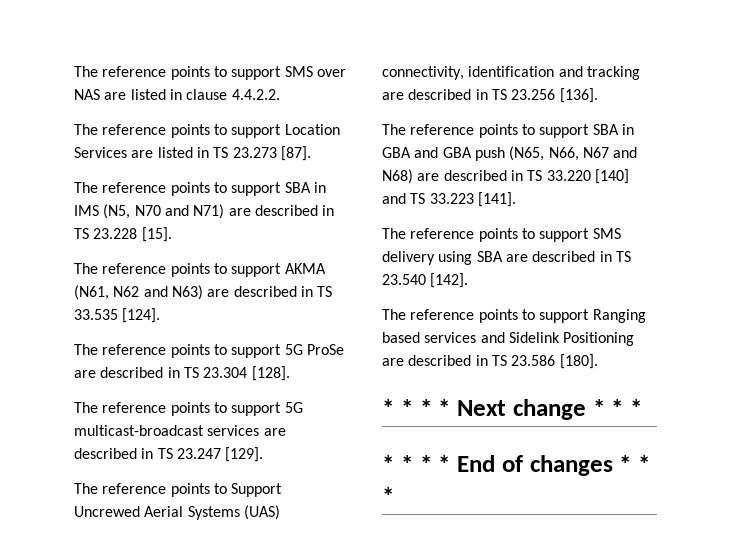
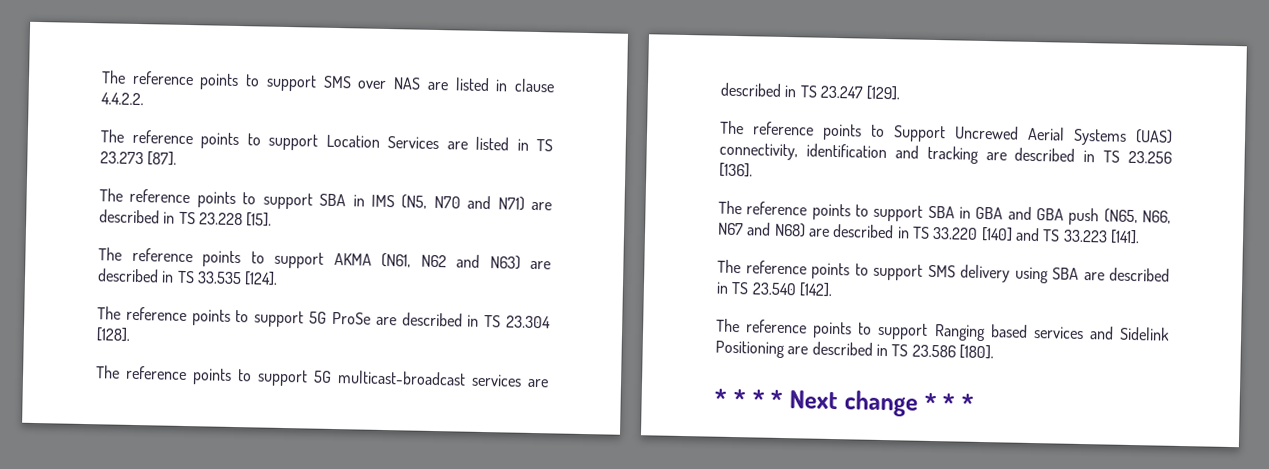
- * * * * End of changes * * *

